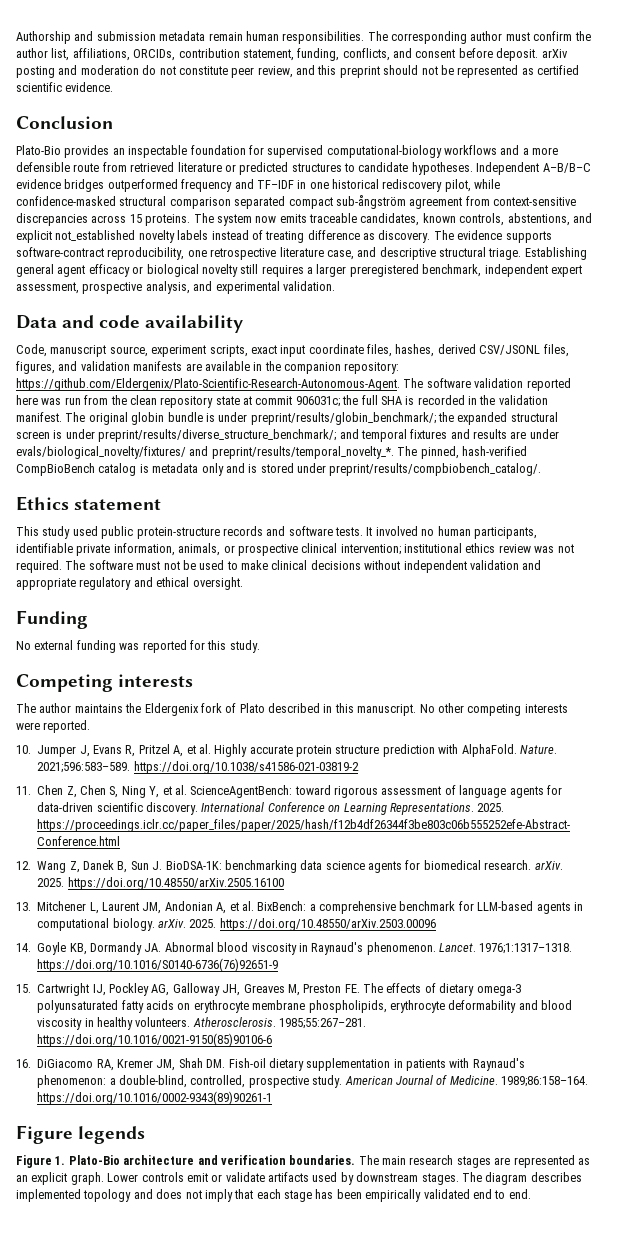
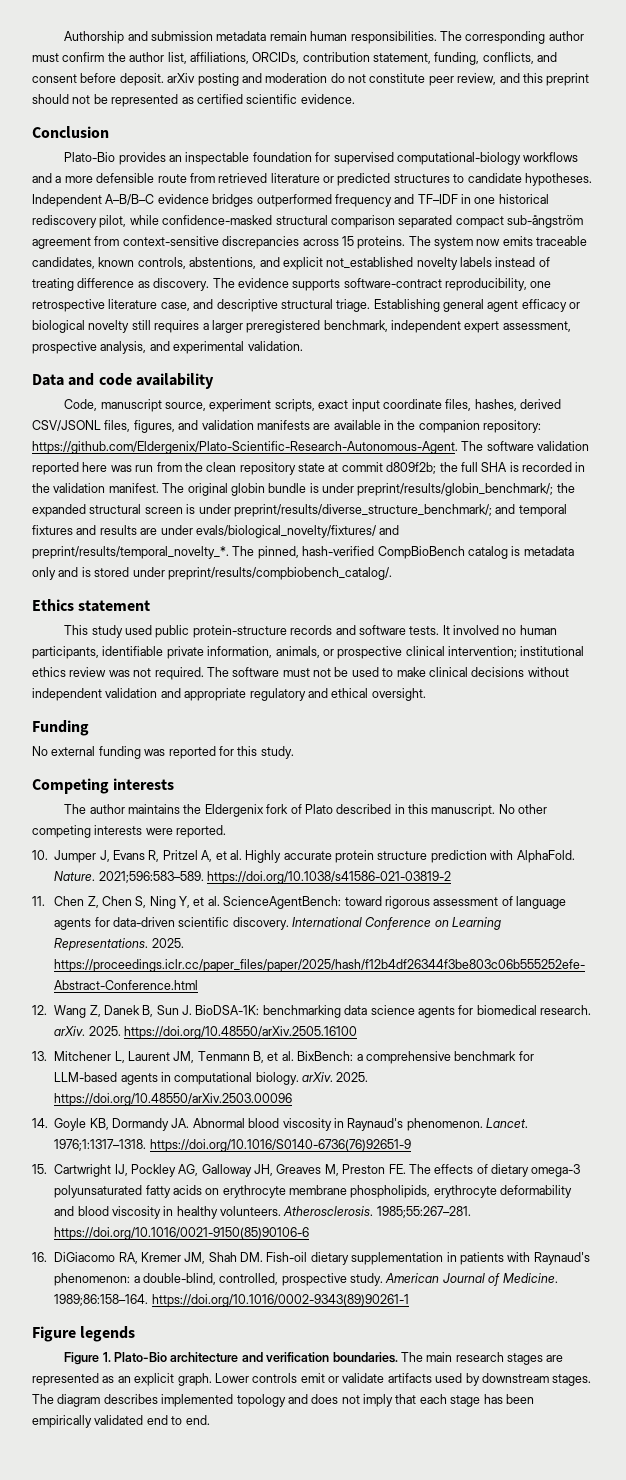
- Code, manuscript source, experiment scripts, exact input coordinate files, hashes, derived CSV/JSONL files, figures, and validation manifests are available in the companion repository: https://github.com/Eldergenix/Plato-Scientific-Research-Autonomous-Agent. The software validation reported here was run from the clean repository state at commit 906031c; the full SHA is recorded in the validation manifest.
+ Code, manuscript source, experiment scripts, exact input coordinate files, hashes, derived CSV/JSONL files, figures, and validation manifests are available in the companion repository: https://github.com/Eldergenix/Plato-Scientific-Research-Autonomous-Agent. The software validation reported here was run from the clean repository state at commit d809f2b; the full SHA is recorded in the validation manifest.
- 13. Mitchener L, Laurent JM, Andonian A, et al. BixBench: a comprehensive benchmark for LLM-based agents in computational biology. arXiv.
+ 13. Mitchener L, Laurent JM, Tenmann B, et al. BixBench: a comprehensive benchmark for LLM-based agents in computational biology. arXiv.

